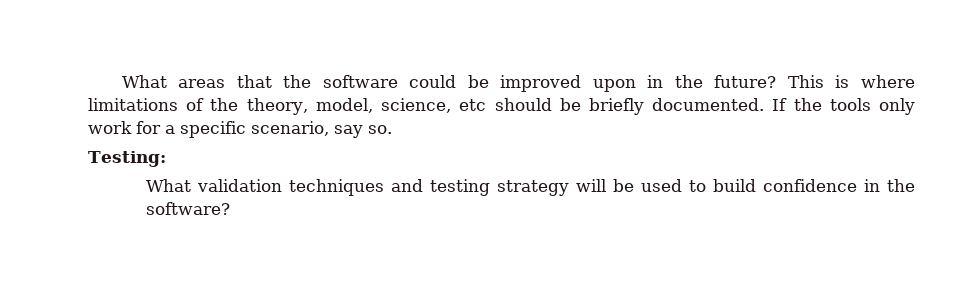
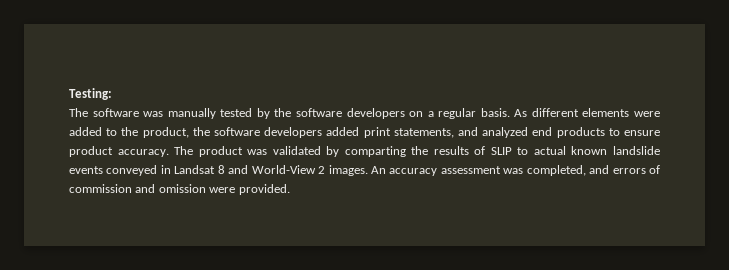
- What areas that the software could be improved upon in the future? This is where limitations of the theory, model, science, etc should be briefly documented. If the tools only work for a specific scenario, say so.
  Testing:
- What validation techniques and testing strategy will be used to build confidence in the software?
+ The software was manually tested by the software developers on a regular basis. As different elements were added to the product, the software developers added print statements, and analyzed end products to ensure product accuracy. The product was validated by comparting the results of SLIP to actual known landslide events conveyed in Landsat 8 and World-View 2 images. An accuracy assessment was completed, and errors of commission and omission were provided.

